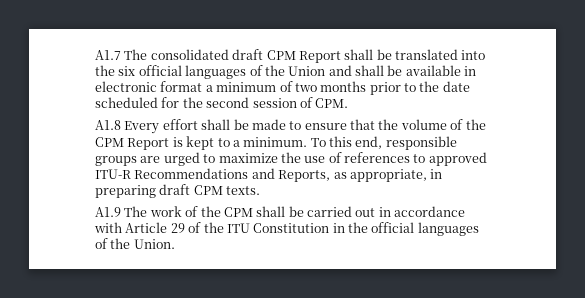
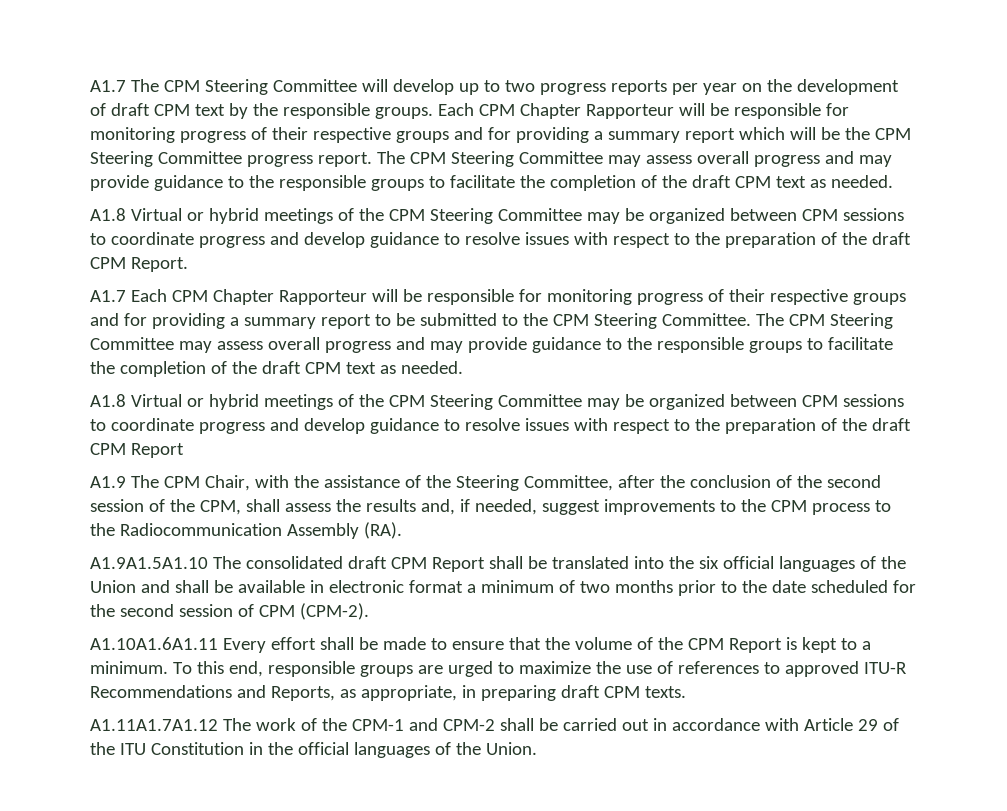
- A1.7 The consolidated draft CPM Report shall be translated into the six official languages of the Union and shall be available in electronic format a minimum of two months prior to the date scheduled for the second session of CPM.
- A1.8 Every effort shall be made to ensure that the volume of the CPM Report is kept to a minimum.
+ A1.7 The CPM Steering Committee will develop up to two progress reports per year on the development of draft CPM text by the responsible groups. Each CPM Chapter Rapporteur will be responsible for monitoring progress of their respective groups and for providing a summary report which will be the CPM Steering Committee progress report. The CPM Steering Committee may assess overall progress and may provide guidance to the responsible groups to facilitate the completion of the draft CPM text as needed.
+ A1.8 Virtual or hybrid meetings of the CPM Steering Committee may be organized between CPM sessions to coordinate progress and develop guidance to resolve issues with respect to the preparation of the draft CPM Report.
+ A1.7 Each CPM Chapter Rapporteur will be responsible for monitoring progress of their respective groups and for providing a summary report to be submitted to the CPM Steering Committee. The CPM Steering Committee may assess overall progress and may provide guidance to the responsible groups to facilitate the completion of the draft CPM text as needed.
+ A1.8 Virtual or hybrid meetings of the CPM Steering Committee may be organized between CPM sessions to coordinate progress and develop guidance to resolve issues with respect to the preparation of the draft CPM Report
+ A1.9 The CPM Chair, with the assistance of the Steering Committee, after the conclusion of the second session of the CPM, shall assess the results and, if needed, suggest improvements to the CPM process to the Radiocommunication Assembly (RA).
+ A1.9A1.5A1.10 The consolidated draft CPM Report shall be translated into the six official languages of the Union and shall be available in electronic format a minimum of two months prior to the date scheduled for the second session of CPM (CPM-2).
+ A1.10A1.6A1.11 Every effort shall be made to ensure that the volume of the CPM Report is kept to a minimum.
- A1.9 The work of the CPM shall be carried out in accordance with Article 29 of the ITU Constitution in the official languages of the Union.
+ A1.11A1.7A1.12 The work of the CPM-1 and CPM-2 shall be carried out in accordance with Article 29 of the ITU Constitution in the official languages of the Union.

